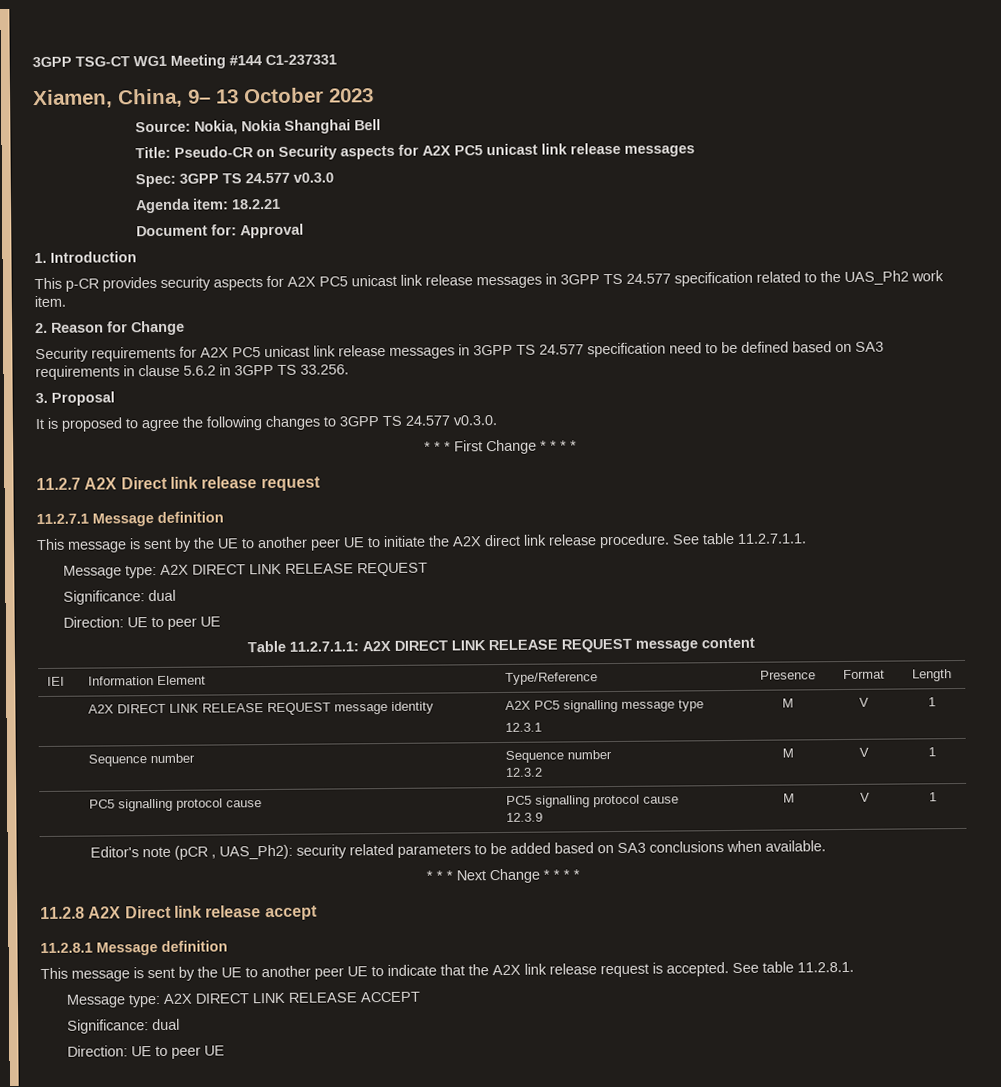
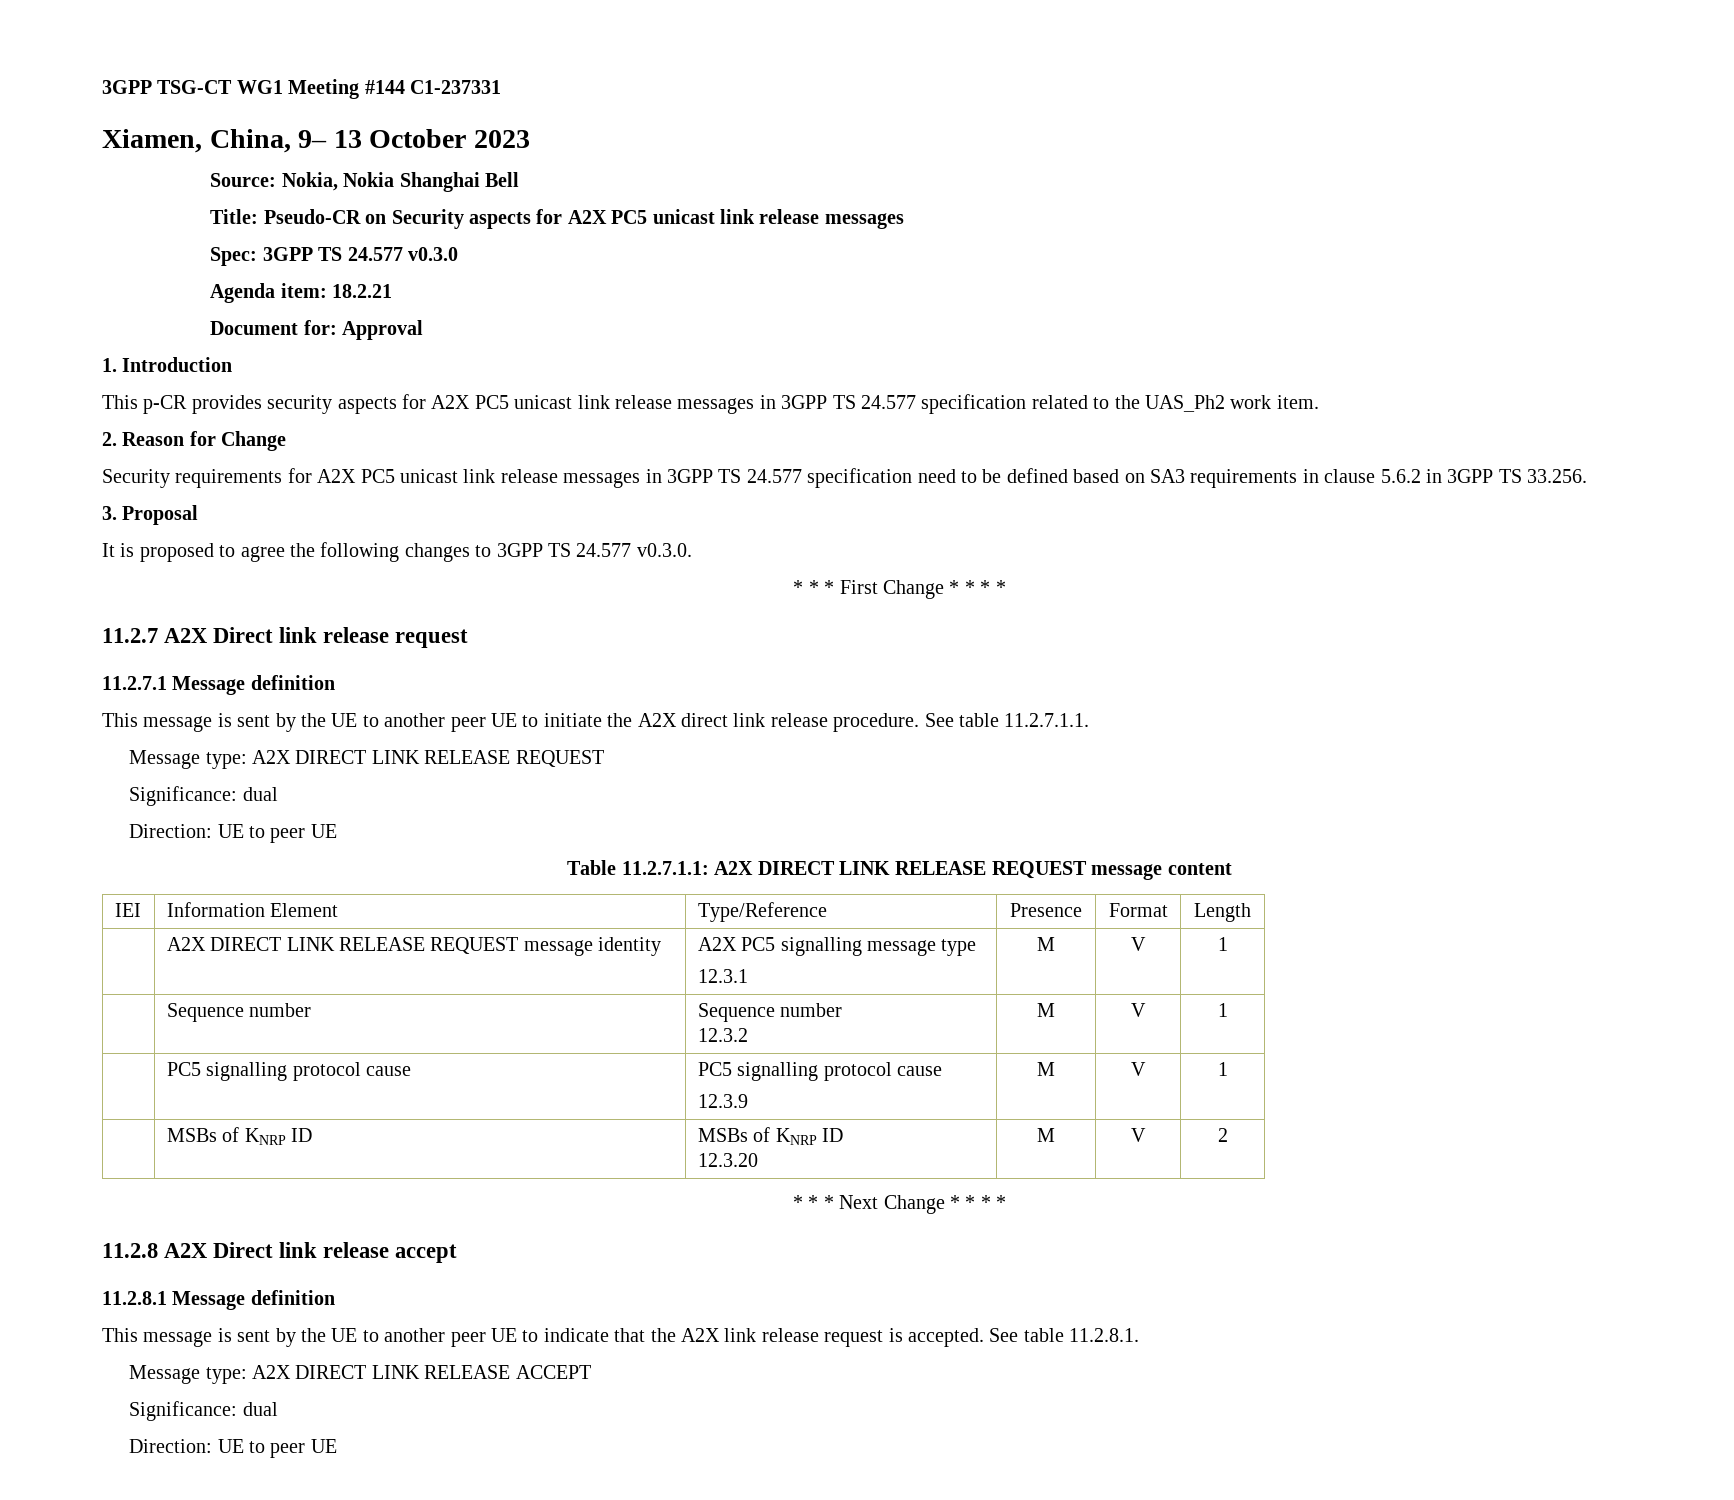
- Editor's note (pCR , UAS_Ph2): security related parameters to be added based on SA3 conclusions when available.
+ | MSBs of KNRP ID | MSBs of KNRP ID
+ 12.3.20 | M | V | 2

